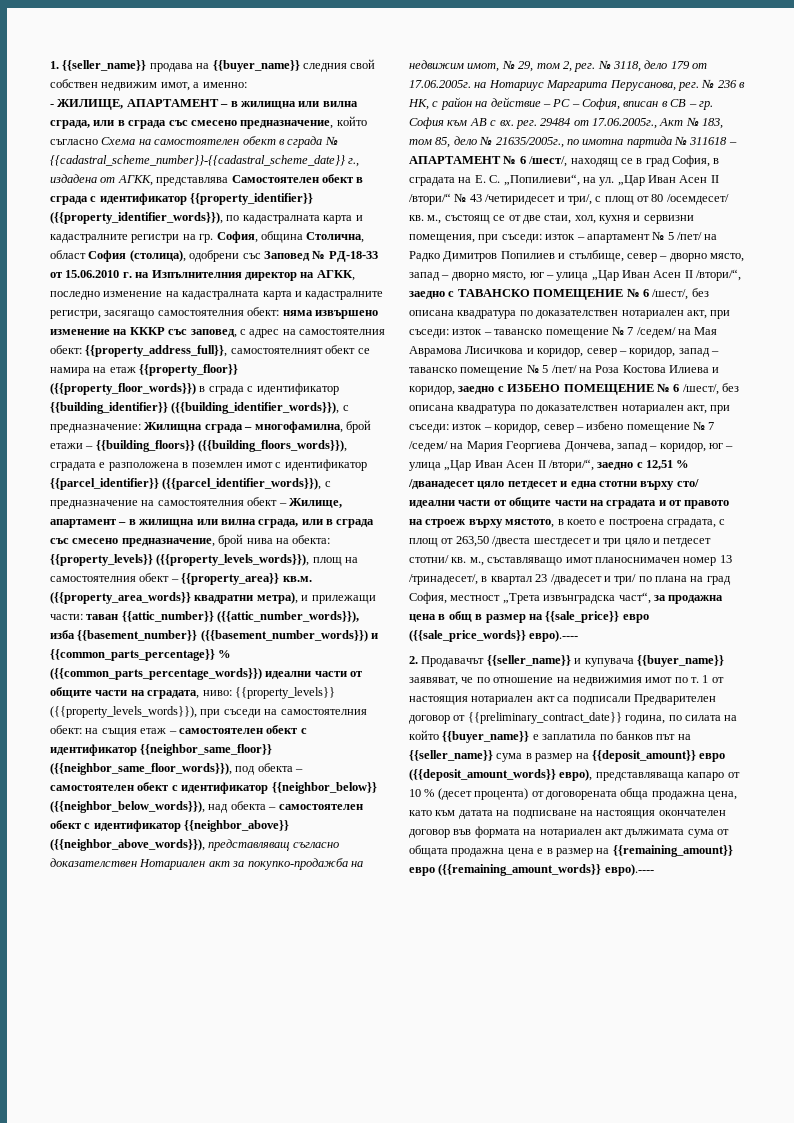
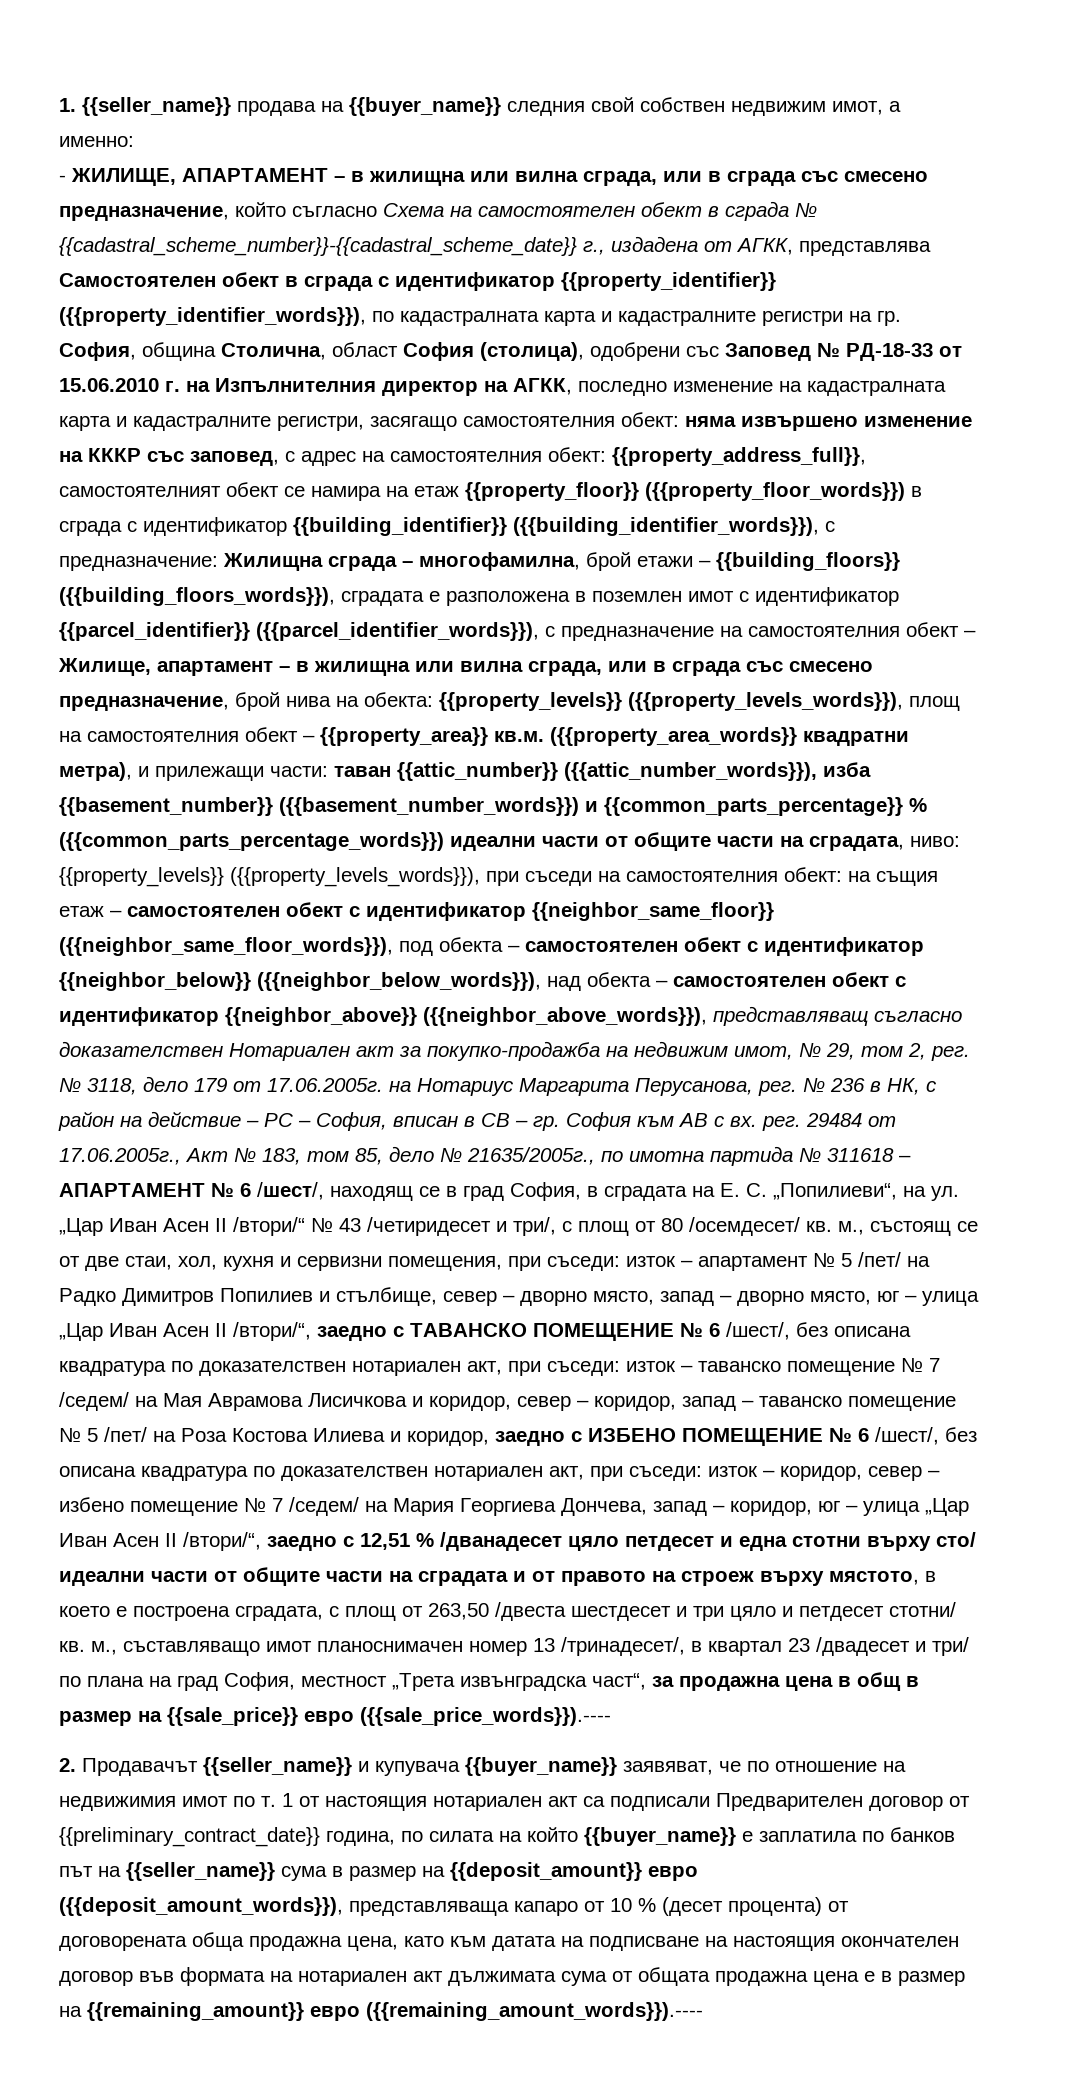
- изток – коридор, север – избено помещение № 7 /седем/ на Мария Георгиева Дончева, запад – коридор, юг – улица „Цар Иван Асен II /втори/“, заедно с 12,51 % /дванадесет цяло петдесет и една стотни върху сто/ идеални части от общите части на сградата и от правото на строеж върху мястото, в което е построена сградата, с площ от 263,50 /двеста шестдесет и три цяло и петдесет стотни/ кв. м., съставляващо имот планоснимачен номер 13 /тринадесет/, в квартал 23 /двадесет и три/ по плана на град София, местност „Трета извънградска част“, за продажна цена в общ в размер на {{sale_price}} евро ({{sale_price_words}} евро).----
+ изток – коридор, север – избено помещение № 7 /седем/ на Мария Георгиева Дончева, запад – коридор, юг – улица „Цар Иван Асен II /втори/“, заедно с 12,51 % /дванадесет цяло петдесет и една стотни върху сто/ идеални части от общите части на сградата и от правото на строеж върху мястото, в което е построена сградата, с площ от 263,50 /двеста шестдесет и три цяло и петдесет стотни/ кв. м., съставляващо имот планоснимачен номер 13 /тринадесет/, в квартал 23 /двадесет и три/ по плана на град София, местност „Трета извънградска част“, за продажна цена в общ в размер на {{sale_price}} евро ({{sale_price_words}}).----
- 2. Продавачът {{seller_name}} и купувача {{buyer_name}} заявяват, че по отношение на недвижимия имот по т. 1 от настоящия нотариален акт са подписали Предварителен договор от {{preliminary_contract_date}} година, по силата на който {{buyer_name}} е заплатила по банков път на {{seller_name}} сума в размер на {{deposit_amount}} евро ({{deposit_amount_words}} евро), представляваща капаро от 10 % (десет процента) от договорената обща продажна цена, като към датата на подписване на настоящия окончателен договор във формата на нотариален акт дължимата сума от общата продажна цена е в размер на {{remaining_amount}} евро ({{remaining_amount_words}} евро).----
+ 2. Продавачът {{seller_name}} и купувача {{buyer_name}} заявяват, че по отношение на недвижимия имот по т. 1 от настоящия нотариален акт са подписали Предварителен договор от {{preliminary_contract_date}} година, по силата на който {{buyer_name}} е заплатила по банков път на {{seller_name}} сума в размер на {{deposit_amount}} евро ({{deposit_amount_words}}), представляваща капаро от 10 % (десет процента) от договорената обща продажна цена, като към датата на подписване на настоящия окончателен договор във формата на нотариален акт дължимата сума от общата продажна цена е в размер на {{remaining_amount}} евро ({{remaining_amount_words}}).----

